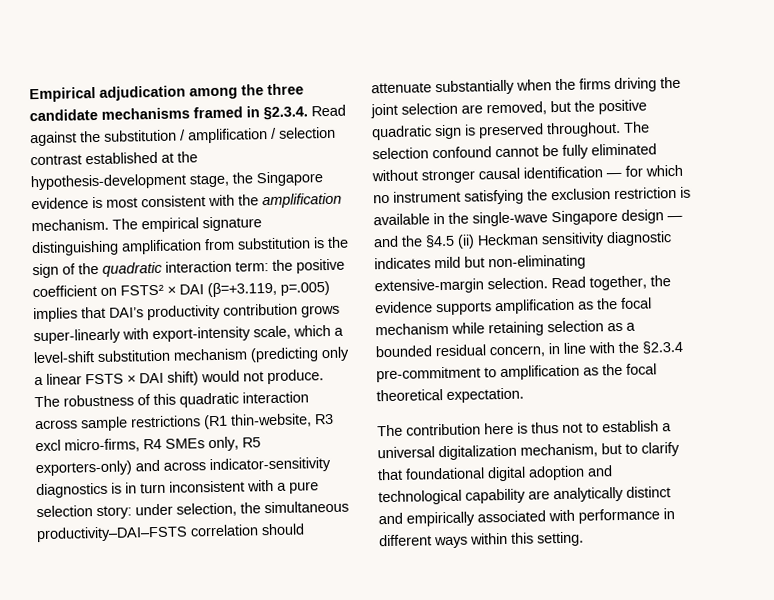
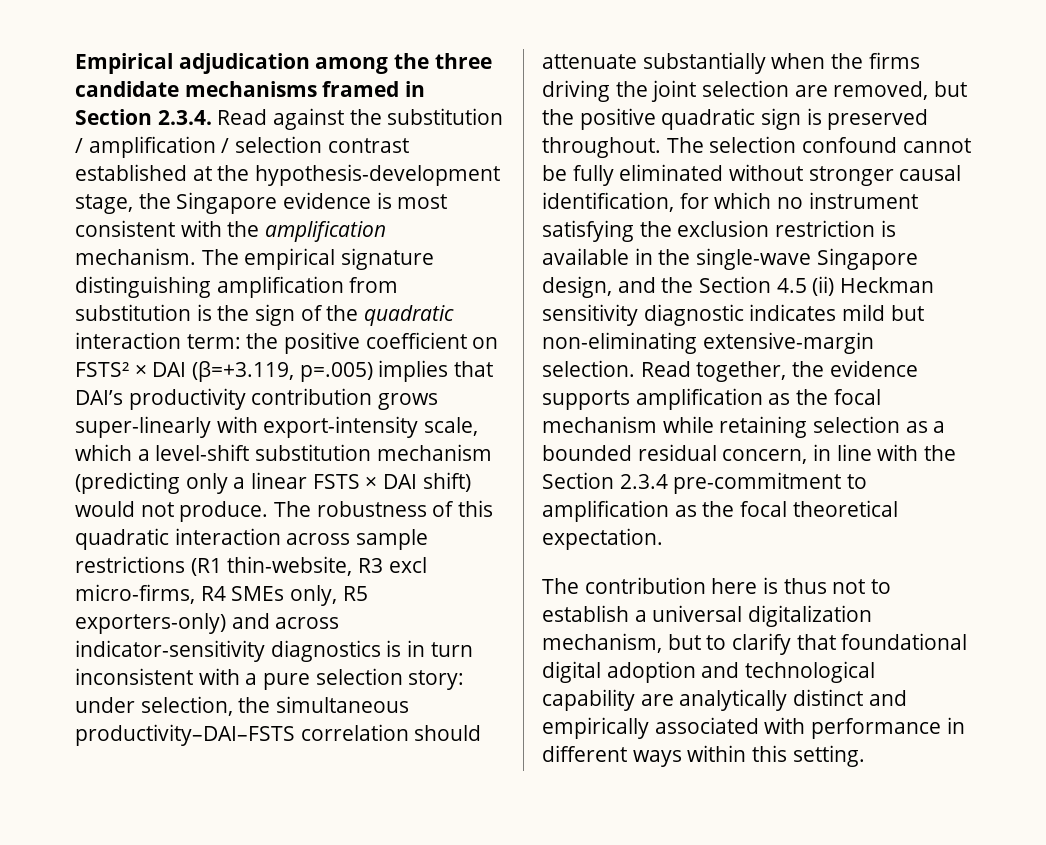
- Empirical adjudication among the three candidate mechanisms framed in §2.3.4. Read against the substitution / amplification / selection contrast established at the hypothesis-development stage, the Singapore evidence is most consistent with the amplification mechanism.
+ Empirical adjudication among the three candidate mechanisms framed in Section 2.3.4. Read against the substitution / amplification / selection contrast established at the hypothesis-development stage, the Singapore evidence is most consistent with the amplification mechanism.
- The selection confound cannot be fully eliminated without stronger causal identification — for which no instrument satisfying the exclusion restriction is available in the single-wave Singapore design — and the §4.5 (ii) Heckman sensitivity diagnostic indicates mild but non-eliminating extensive-margin selection.
+ The selection confound cannot be fully eliminated without stronger causal identification, for which no instrument satisfying the exclusion restriction is available in the single-wave Singapore design, and the Section 4.5 (ii) Heckman sensitivity diagnostic indicates mild but non-eliminating extensive-margin selection.
- Read together, the evidence supports amplification as the focal mechanism while retaining selection as a bounded residual concern, in line with the §2.3.4 pre-commitment to amplification as the focal theoretical expectation.
+ Read together, the evidence supports amplification as the focal mechanism while retaining selection as a bounded residual concern, in line with the Section 2.3.4 pre-commitment to amplification as the focal theoretical expectation.

